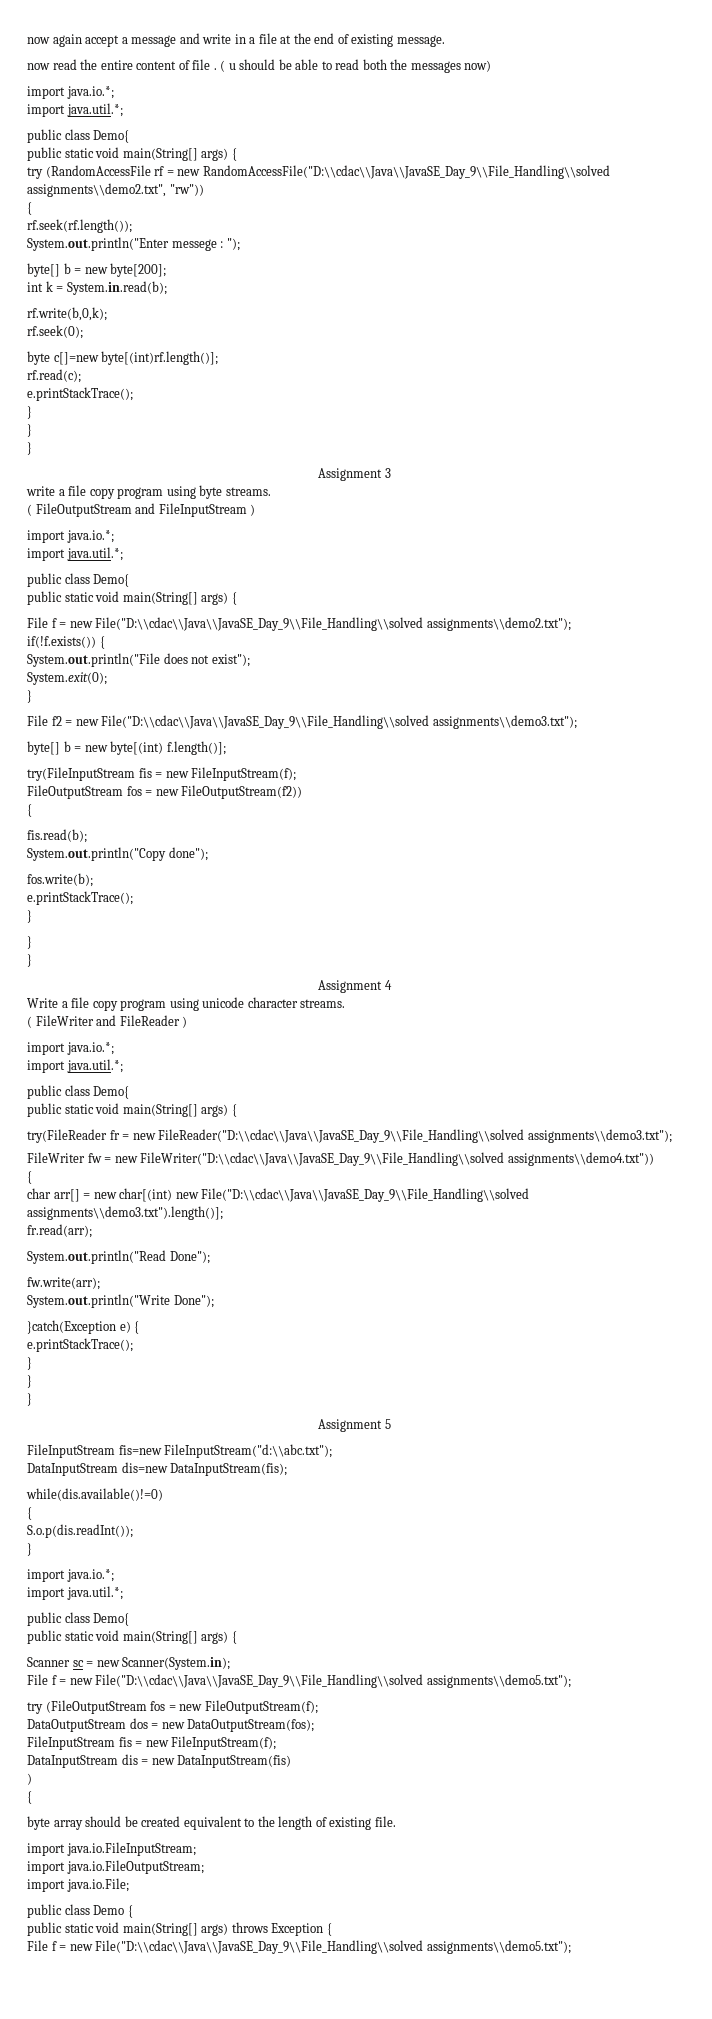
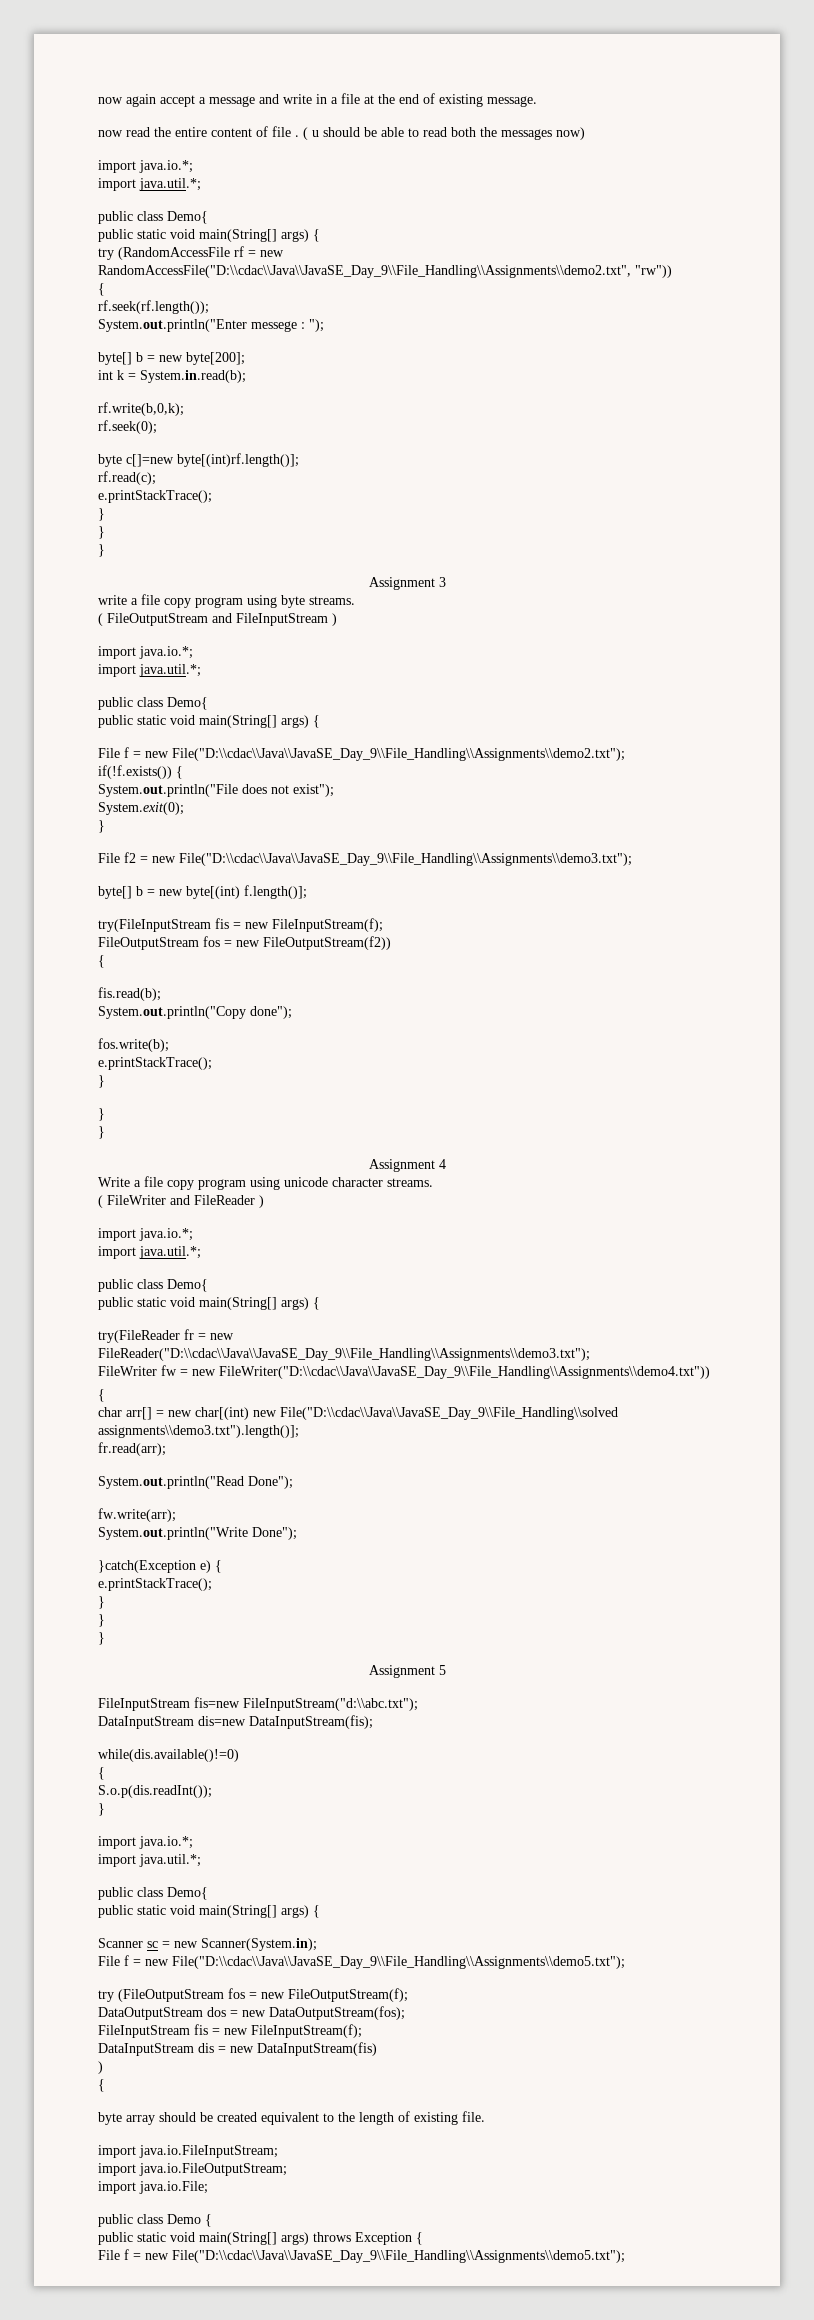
- try (RandomAccessFile rf = new RandomAccessFile("D:\\cdac\\Java\\JavaSE_Day_9\\File_Handling\\solved assignments\\demo2.txt", "rw"))
+ try (RandomAccessFile rf = new RandomAccessFile("D:\\cdac\\Java\\JavaSE_Day_9\\File_Handling\\Assignments\\demo2.txt", "rw"))
- File f = new File("D:\\cdac\\Java\\JavaSE_Day_9\\File_Handling\\solved assignments\\demo2.txt");
+ File f = new File("D:\\cdac\\Java\\JavaSE_Day_9\\File_Handling\\Assignments\\demo2.txt");
- File f2 = new File("D:\\cdac\\Java\\JavaSE_Day_9\\File_Handling\\solved assignments\\demo3.txt");
+ File f2 = new File("D:\\cdac\\Java\\JavaSE_Day_9\\File_Handling\\Assignments\\demo3.txt");
- try(FileReader fr = new FileReader("D:\\cdac\\Java\\JavaSE_Day_9\\File_Handling\\solved assignments\\demo3.txt");
+ try(FileReader fr = new FileReader("D:\\cdac\\Java\\JavaSE_Day_9\\File_Handling\\Assignments\\demo3.txt");
- FileWriter fw = new FileWriter("D:\\cdac\\Java\\JavaSE_Day_9\\File_Handling\\solved assignments\\demo4.txt"))
+ FileWriter fw = new FileWriter("D:\\cdac\\Java\\JavaSE_Day_9\\File_Handling\\Assignments\\demo4.txt"))
  Scanner sc = new Scanner(System.in);
- File f = new File("D:\\cdac\\Java\\JavaSE_Day_9\\File_Handling\\solved assignments\\demo5.txt");
+ File f = new File("D:\\cdac\\Java\\JavaSE_Day_9\\File_Handling\\Assignments\\demo5.txt");
  public static void main(String[] args) throws Exception {
- File f = new File("D:\\cdac\\Java\\JavaSE_Day_9\\File_Handling\\solved assignments\\demo5.txt");
+ File f = new File("D:\\cdac\\Java\\JavaSE_Day_9\\File_Handling\\Assignments\\demo5.txt");

